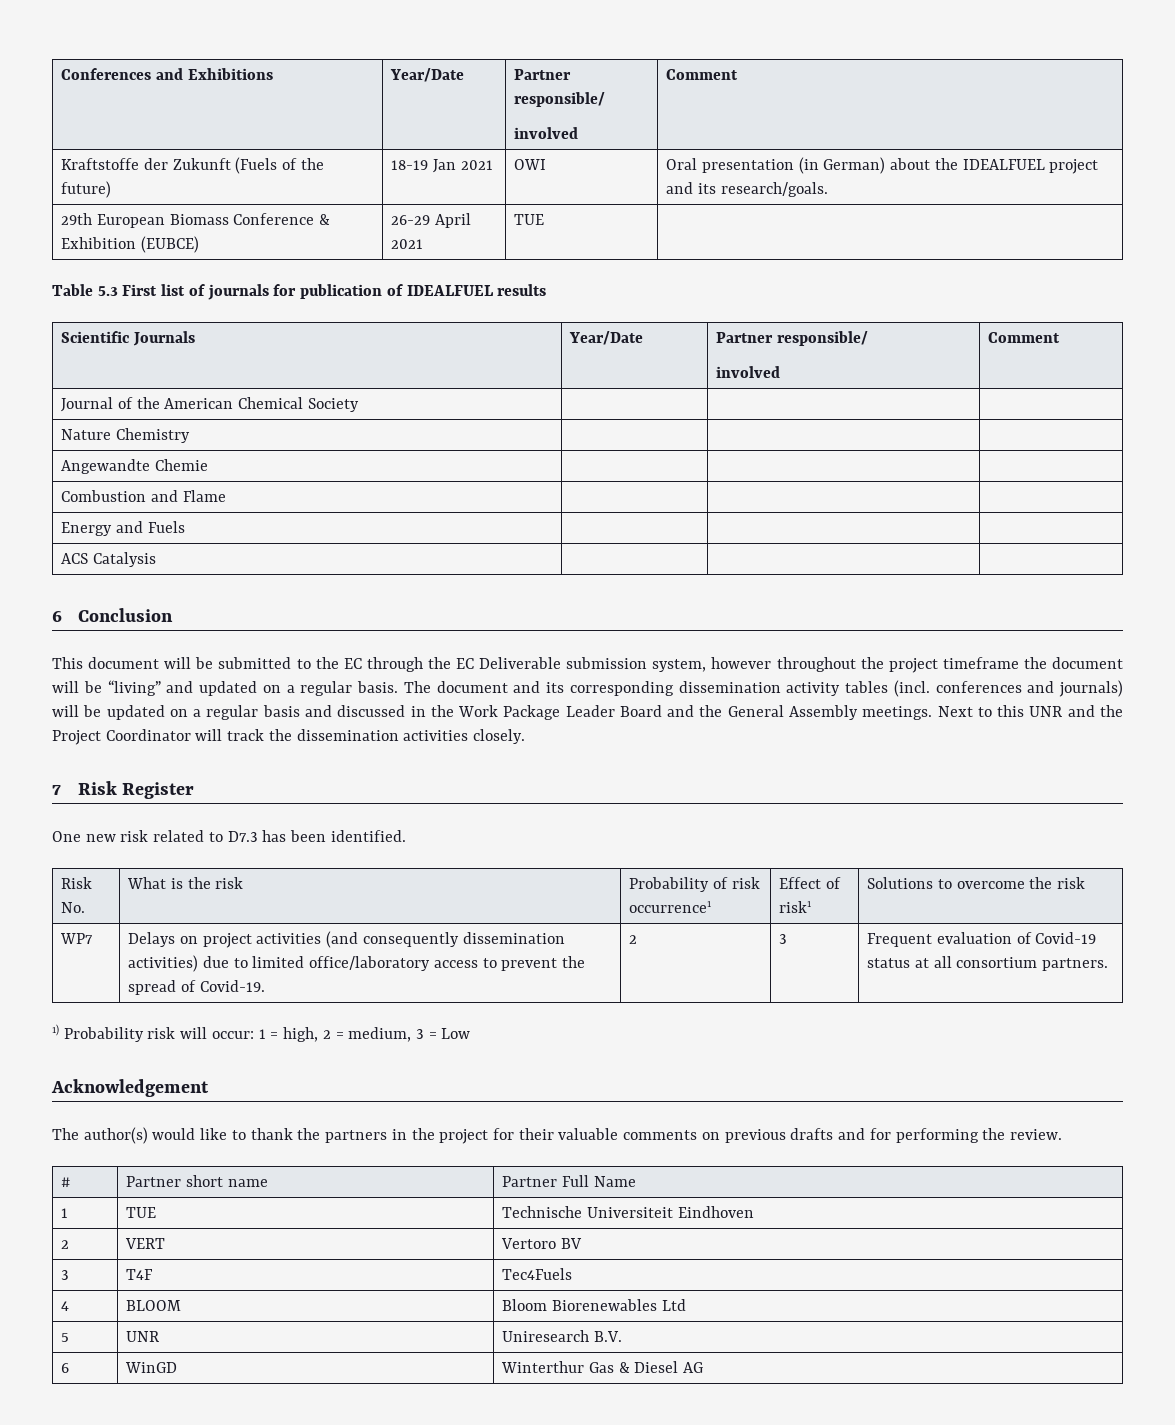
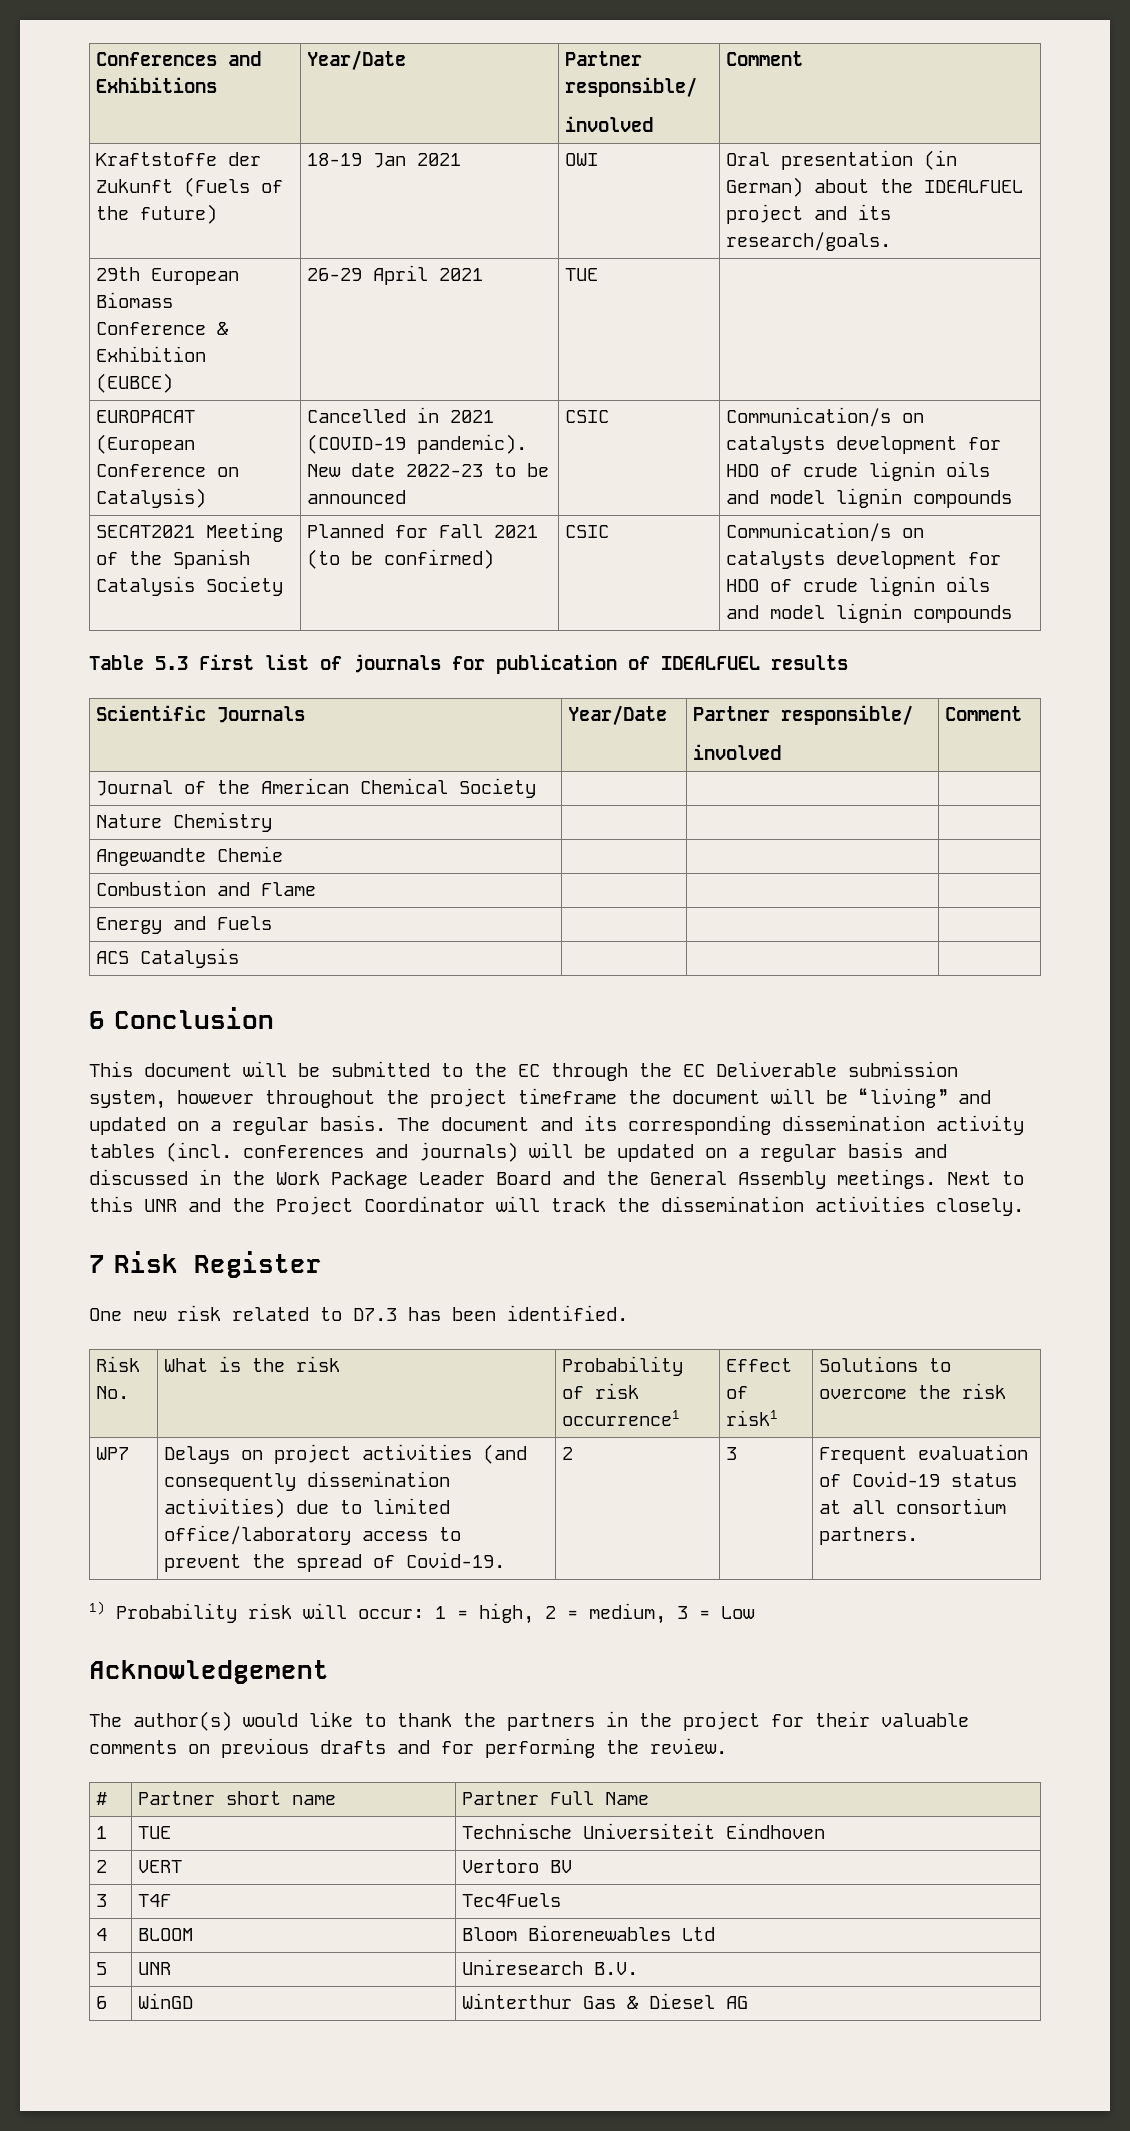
+ EUROPACAT (European Conference on Catalysis) | Cancelled in 2021 (COVID-19 pandemic). New date 2022-23 to be announced | CSIC | Communication/s on catalysts development for HDO of crude lignin oils and model lignin compounds
+ SECAT2021 Meeting of the Spanish Catalysis Society | Planned for Fall 2021 (to be confirmed) | CSIC | Communication/s on catalysts development for HDO of crude lignin oils and model lignin compounds

